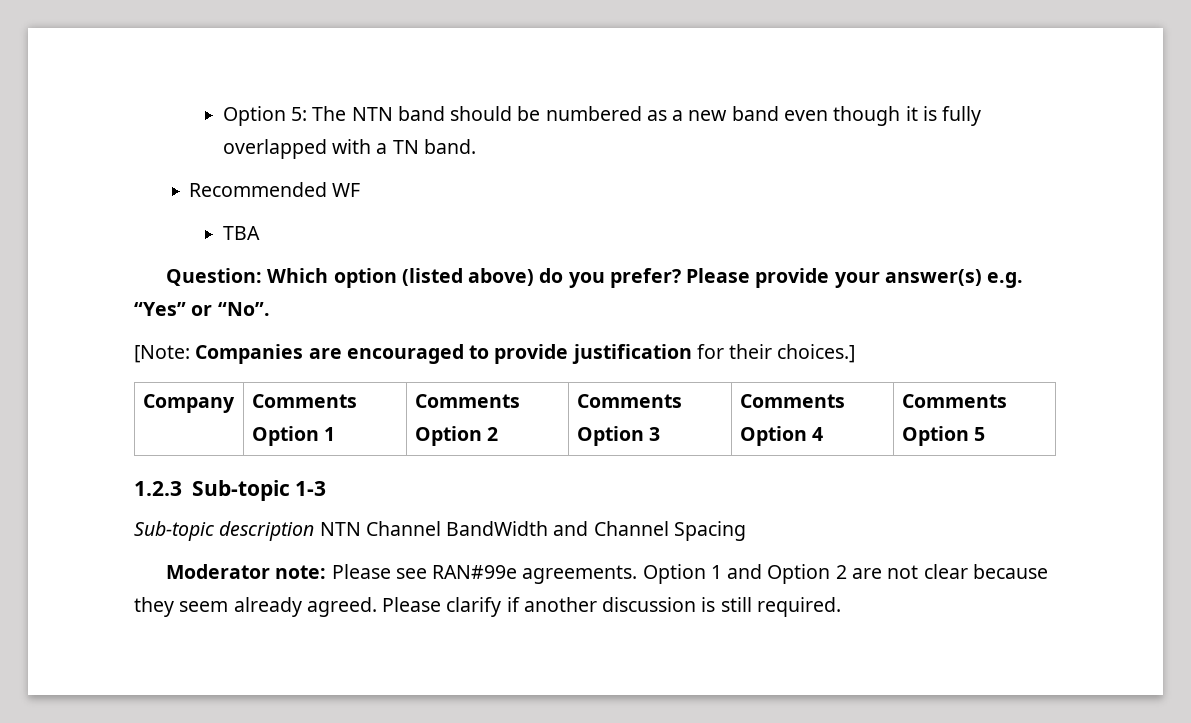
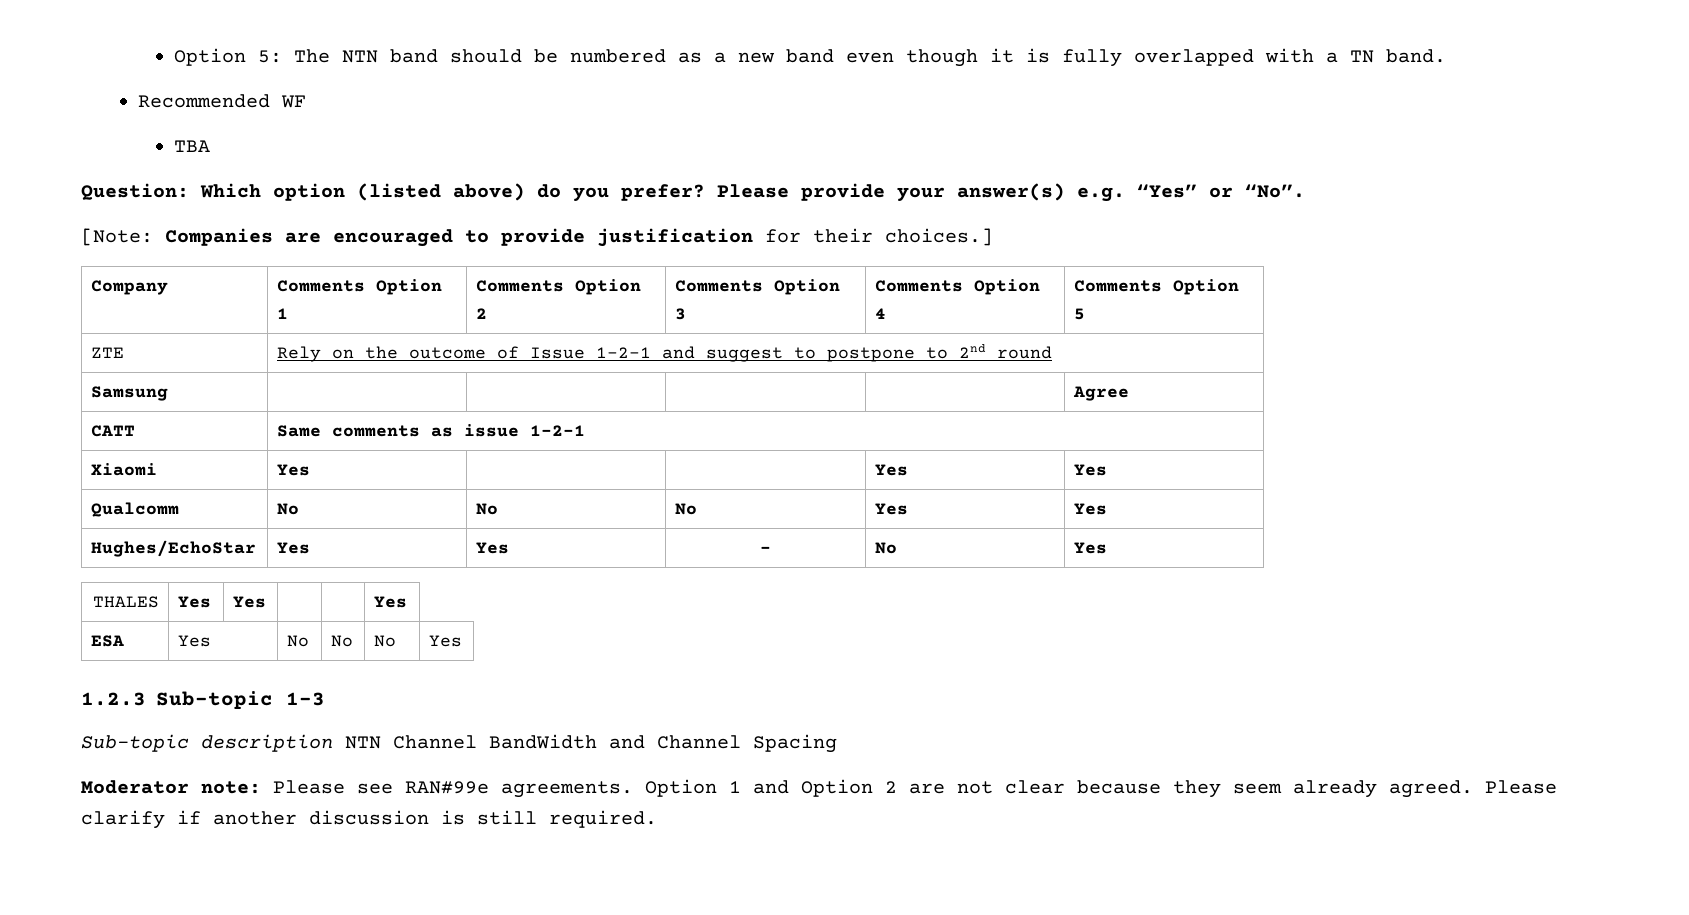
+ ZTE | Rely on the outcome of Issue 1-2-1 and suggest to postpone to 2nd round
+ Samsung | | | | | Agree
+ CATT | Same comments as issue 1-2-1
+ Xiaomi | Yes | | | Yes | Yes
+ Qualcomm | No | No | No | Yes | Yes
+ Hughes/EchoStar | Yes | Yes | - | No | Yes
+ THALES | Yes | Yes | | | Yes
+ ESA | Yes | No | No | No | Yes

